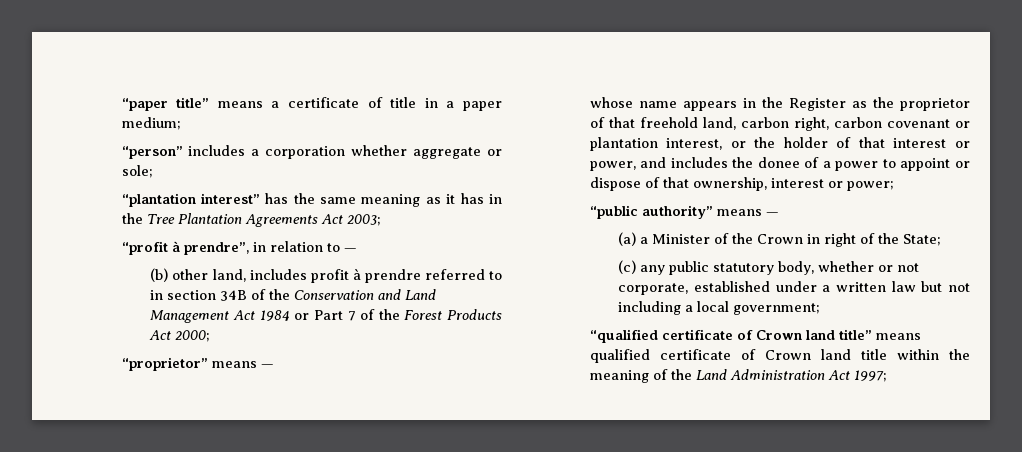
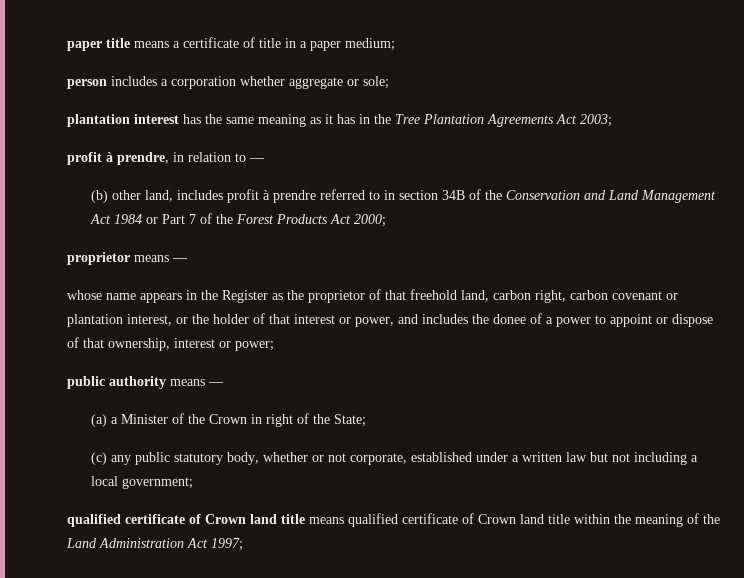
- “paper title” means a certificate of title in a paper medium;
+ paper title means a certificate of title in a paper medium;
- “person” includes a corporation whether aggregate or sole;
+ person includes a corporation whether aggregate or sole;
- “plantation interest” has the same meaning as it has in the Tree Plantation Agreements Act 2003;
+ plantation interest has the same meaning as it has in the Tree Plantation Agreements Act 2003;
- “profit à prendre”, in relation to —
+ profit à prendre, in relation to —
- “proprietor” means —
+ proprietor means —
- “public authority” means —
+ public authority means —
- “qualified certificate of Crown land title” means qualified certificate of Crown land title within the meaning of the Land Administration Act 1997;
+ qualified certificate of Crown land title means qualified certificate of Crown land title within the meaning of the Land Administration Act 1997;

